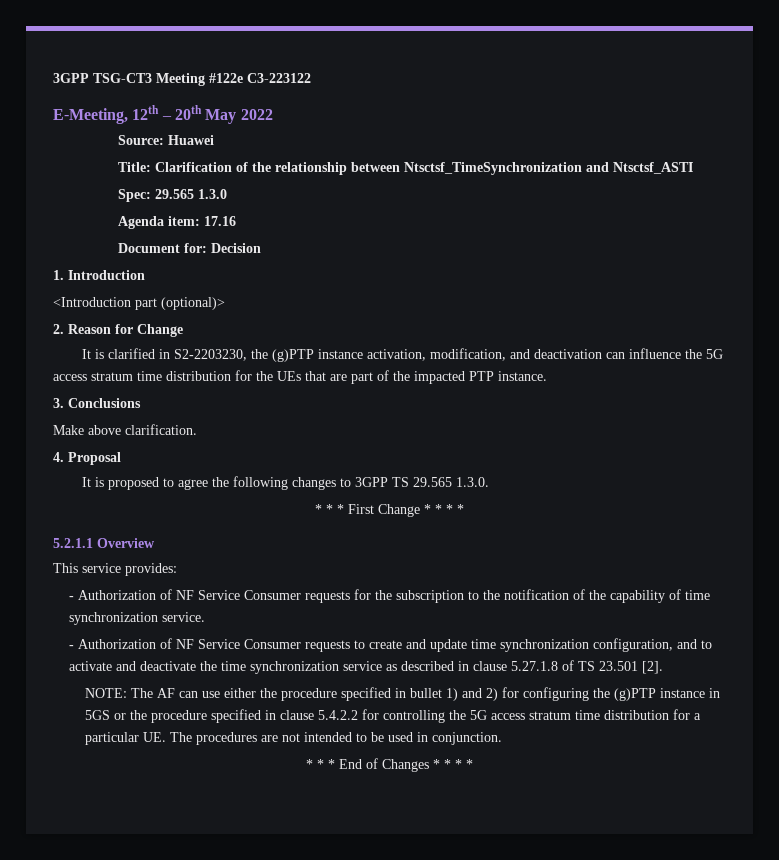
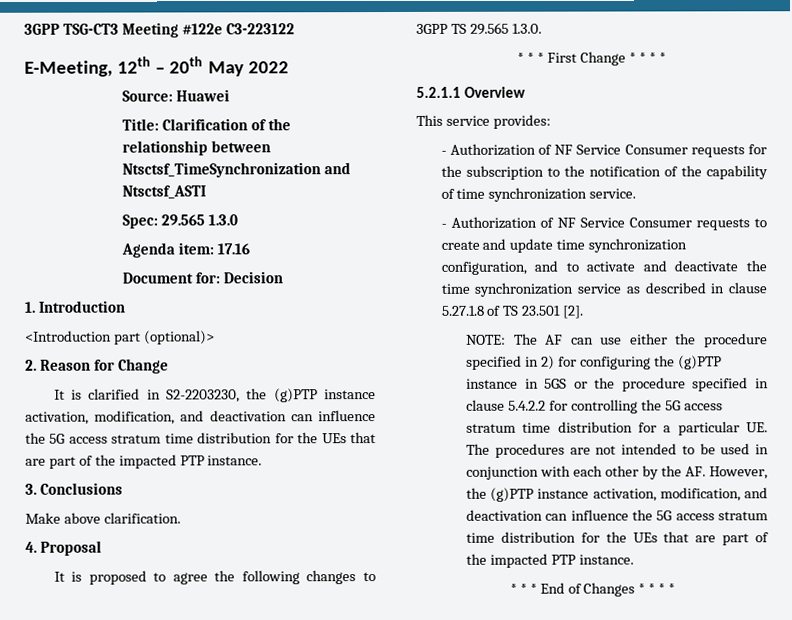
- NOTE: The AF can use either the procedure specified in bullet 1) and 2) for configuring the (g)PTP instance in 5GS or the procedure specified in clause 5.4.2.2 for controlling the 5G access stratum time distribution for a particular UE. The procedures are not intended to be used in conjunction.
+ NOTE: The AF can use either the procedure specified in 2) for configuring the (g)PTP instance in 5GS or the procedure specified in clause 5.4.2.2 for controlling the 5G access stratum time distribution for a particular UE. The procedures are not intended to be used in conjunction with each other by the AF. However, the (g)PTP instance activation, modification, and deactivation can influence the 5G access stratum time distribution for the UEs that are part of the impacted PTP instance.

